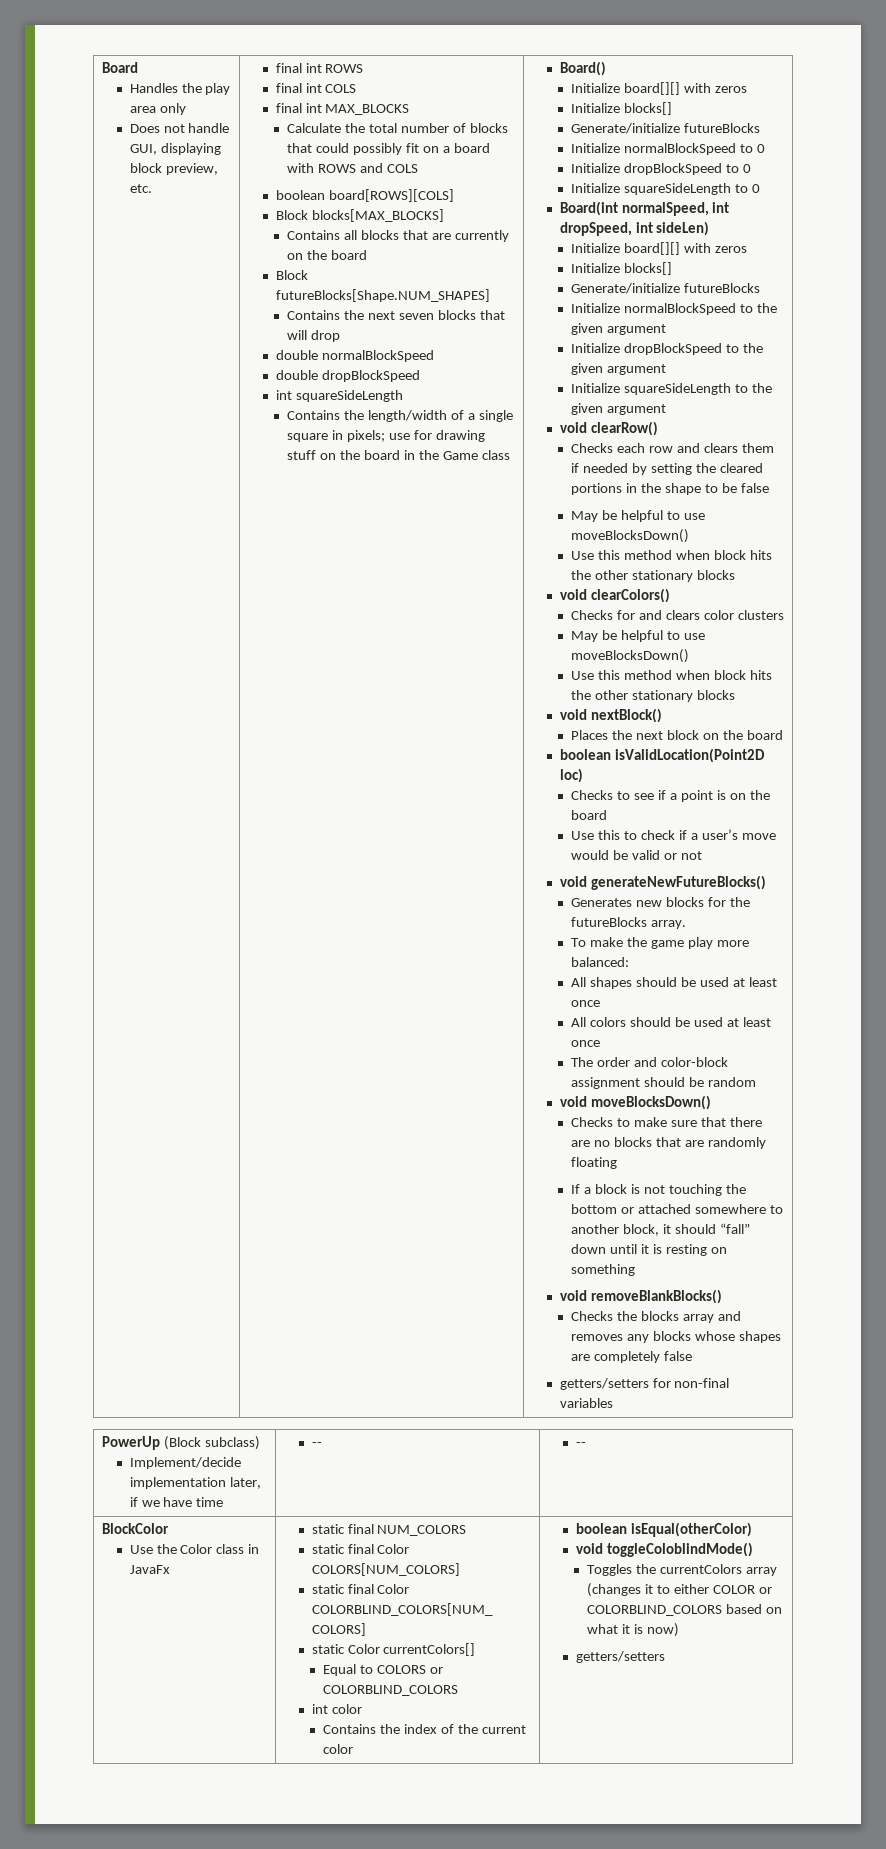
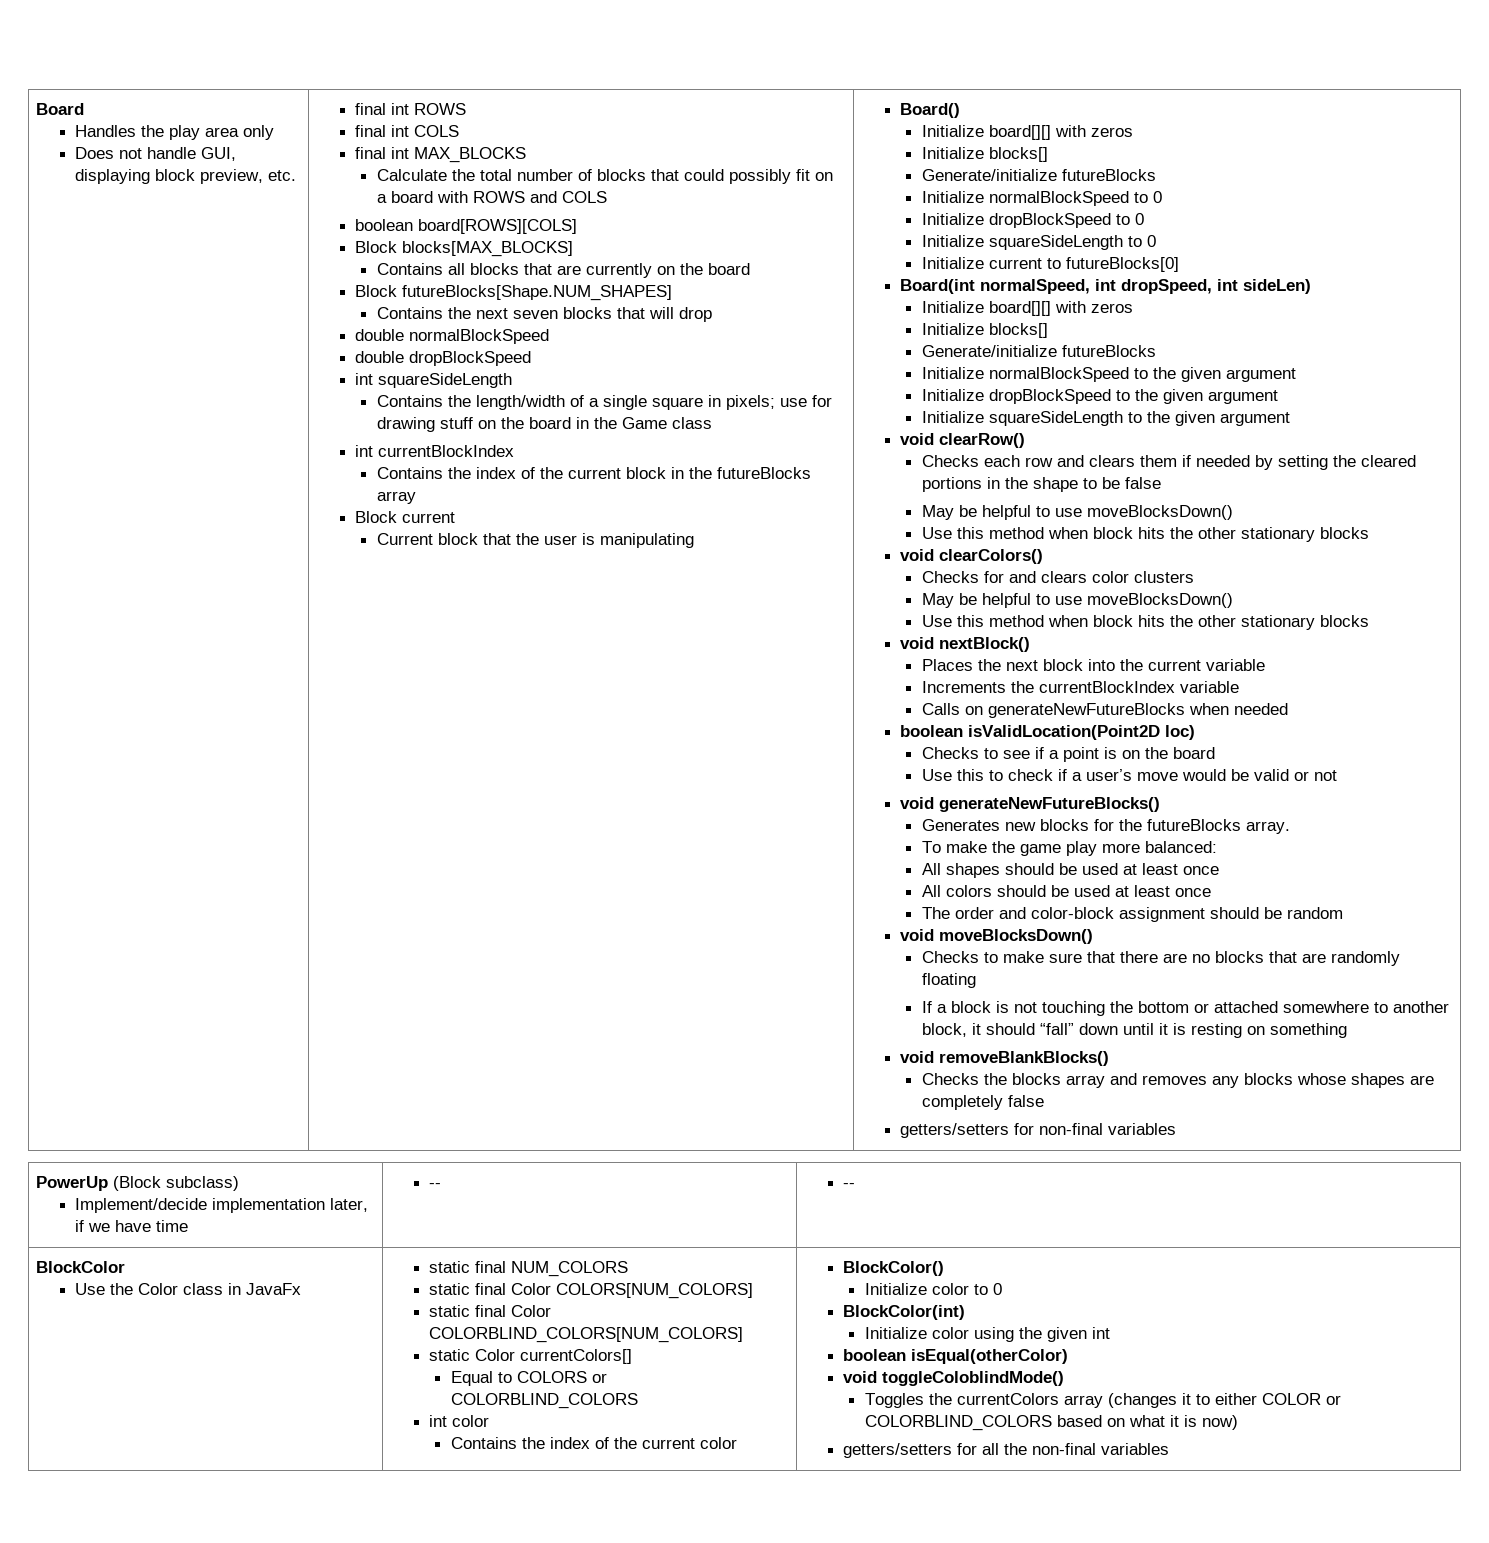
+ int currentBlockIndex
+ Contains the index of the current block in the futureBlocks array
+ Block current
+ Current block that the user is manipulating
+ Initialize current to futureBlocks[0]
- Places the next block on the board
+ Places the next block into the current variable
+ Increments the currentBlockIndex variable
+ Calls on generateNewFutureBlocks when needed
+ BlockColor()
+ Initialize color to 0
+ BlockColor(int)
+ Initialize color using the given int
  Toggles the currentColors array (changes it to either COLOR or COLORBLIND_COLORS based on what it is now)
- getters/setters
+ getters/setters for all the non-final variables

